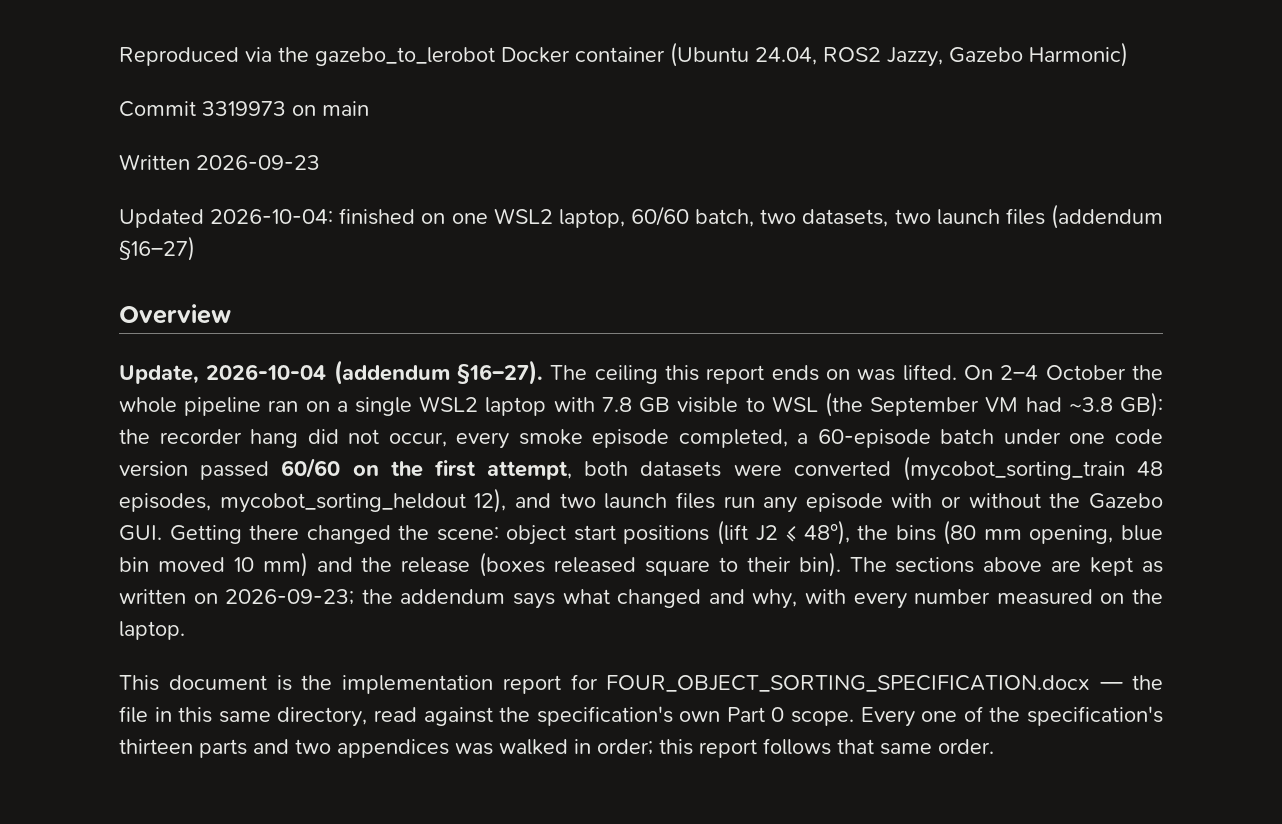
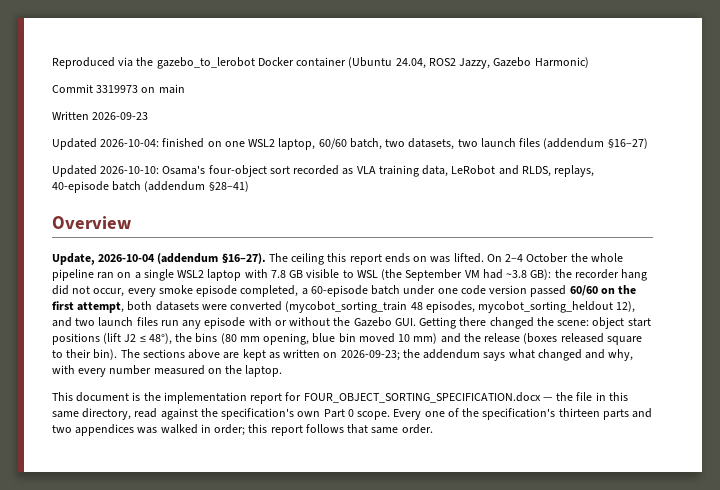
+ Updated 2026-10-10: Osama's four-object sort recorded as VLA training data, LeRobot and RLDS, replays, 40-episode batch (addendum §28–41)

